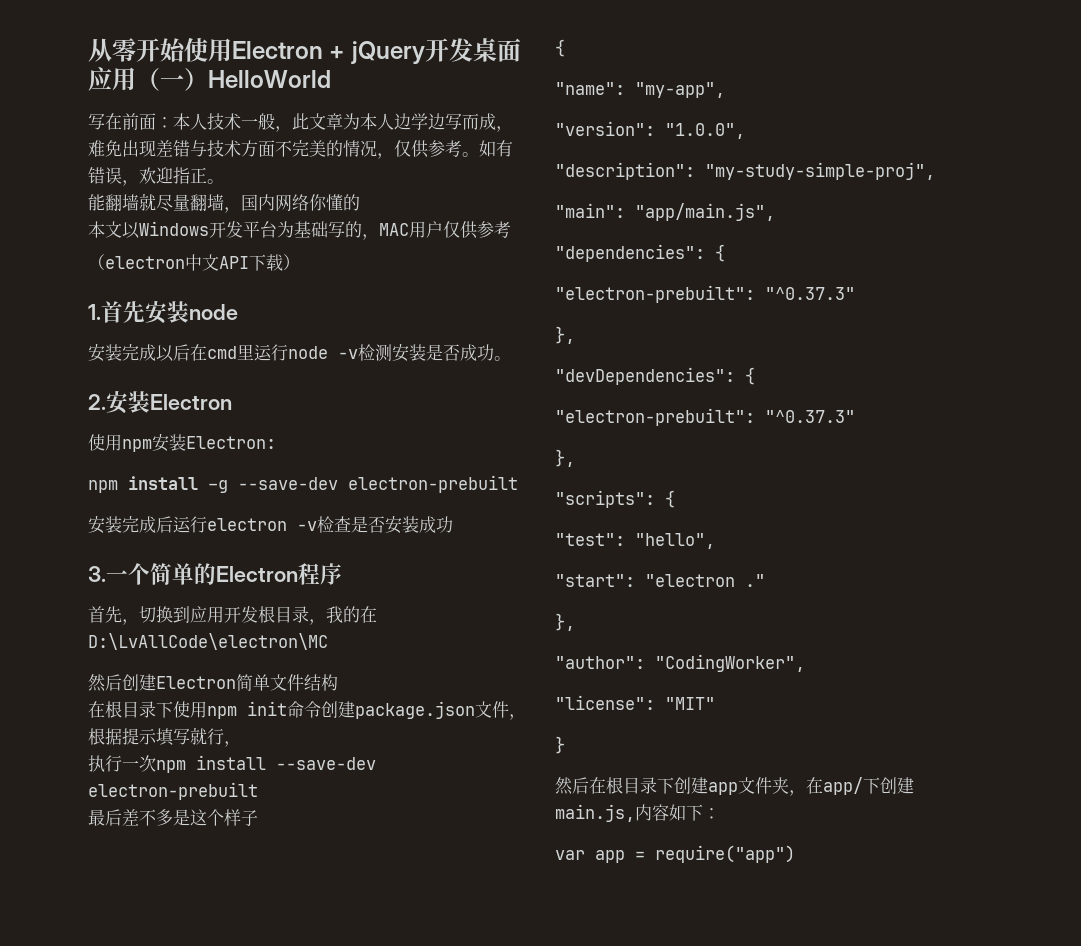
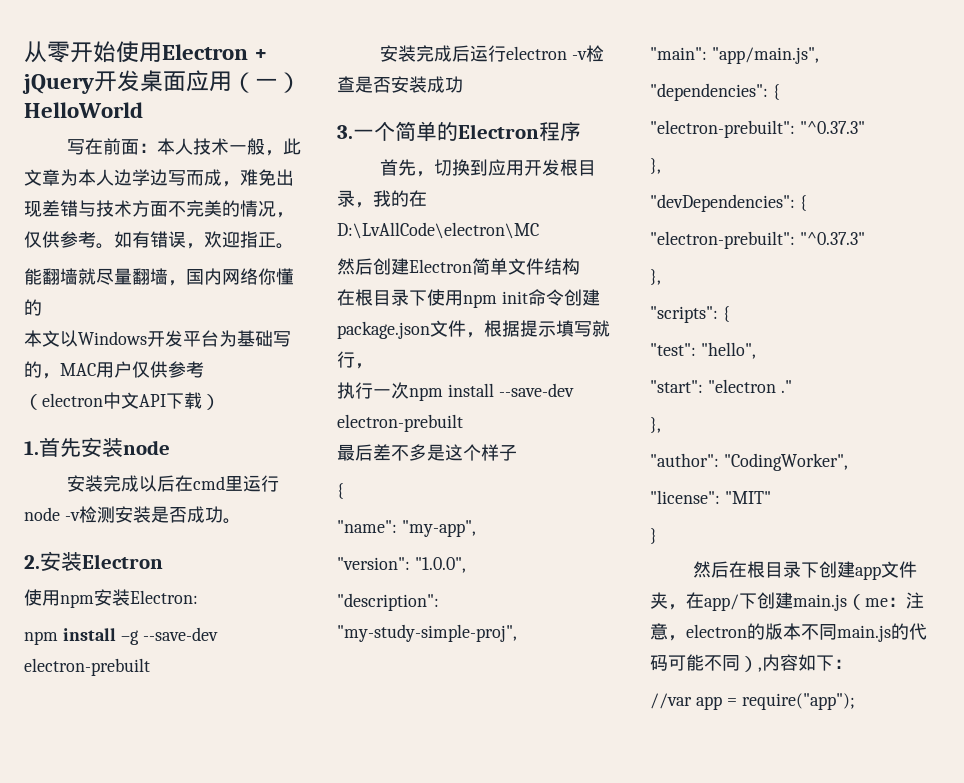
- 然后在根目录下创建app文件夹，在app/下创建main.js,内容如下：
+ 然后在根目录下创建app文件夹，在app/下创建main.js（me：注意，electron的版本不同main.js的代码可能不同）,内容如下：
- var app = require("app")
+ //var app = require("app");

